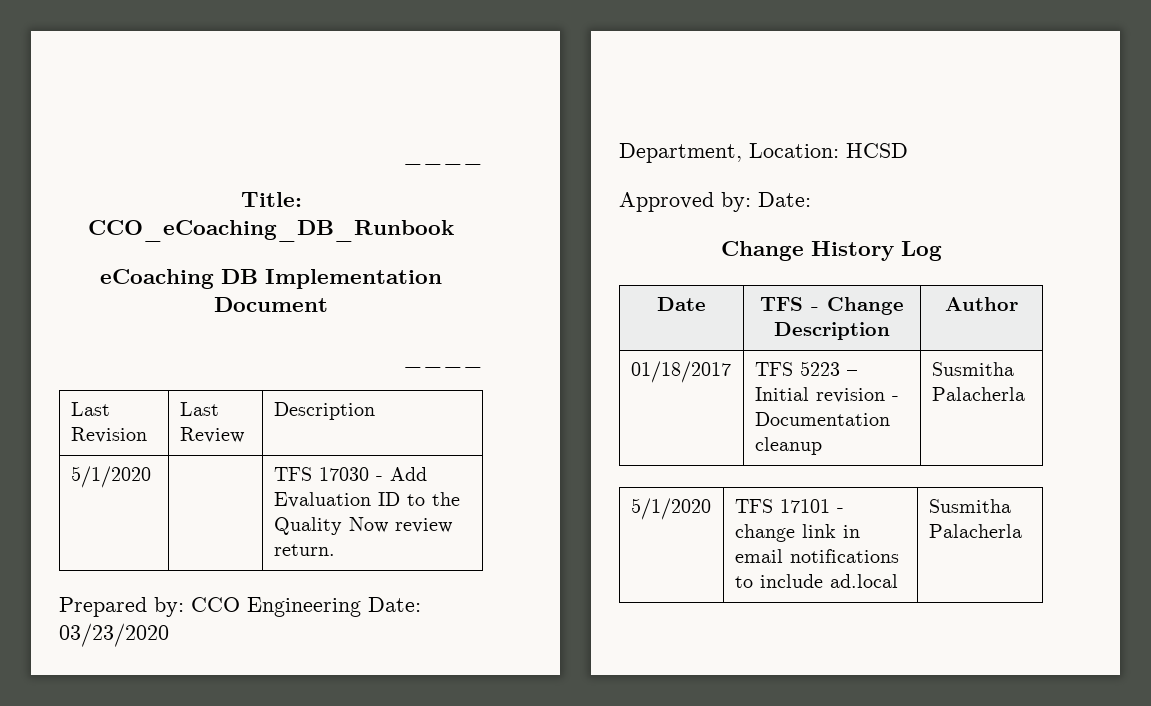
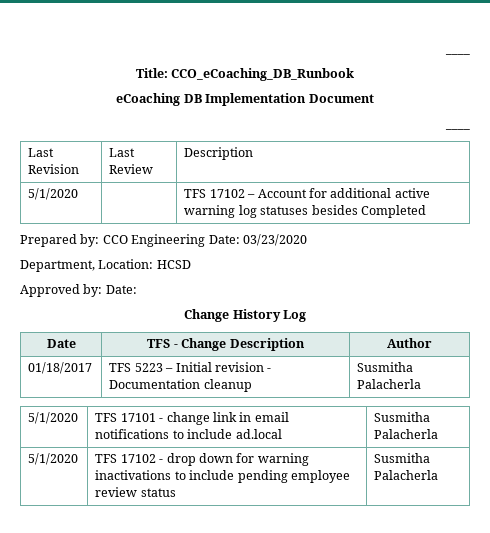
- 5/1/2020 | | TFS 17030 - Add Evaluation ID to the Quality Now review return.
+ 5/1/2020 | | TFS 17102 – Account for additional active warning log statuses besides Completed
+ 5/1/2020 | TFS 17102 - drop down for warning inactivations to include pending employee review status | Susmitha Palacherla

